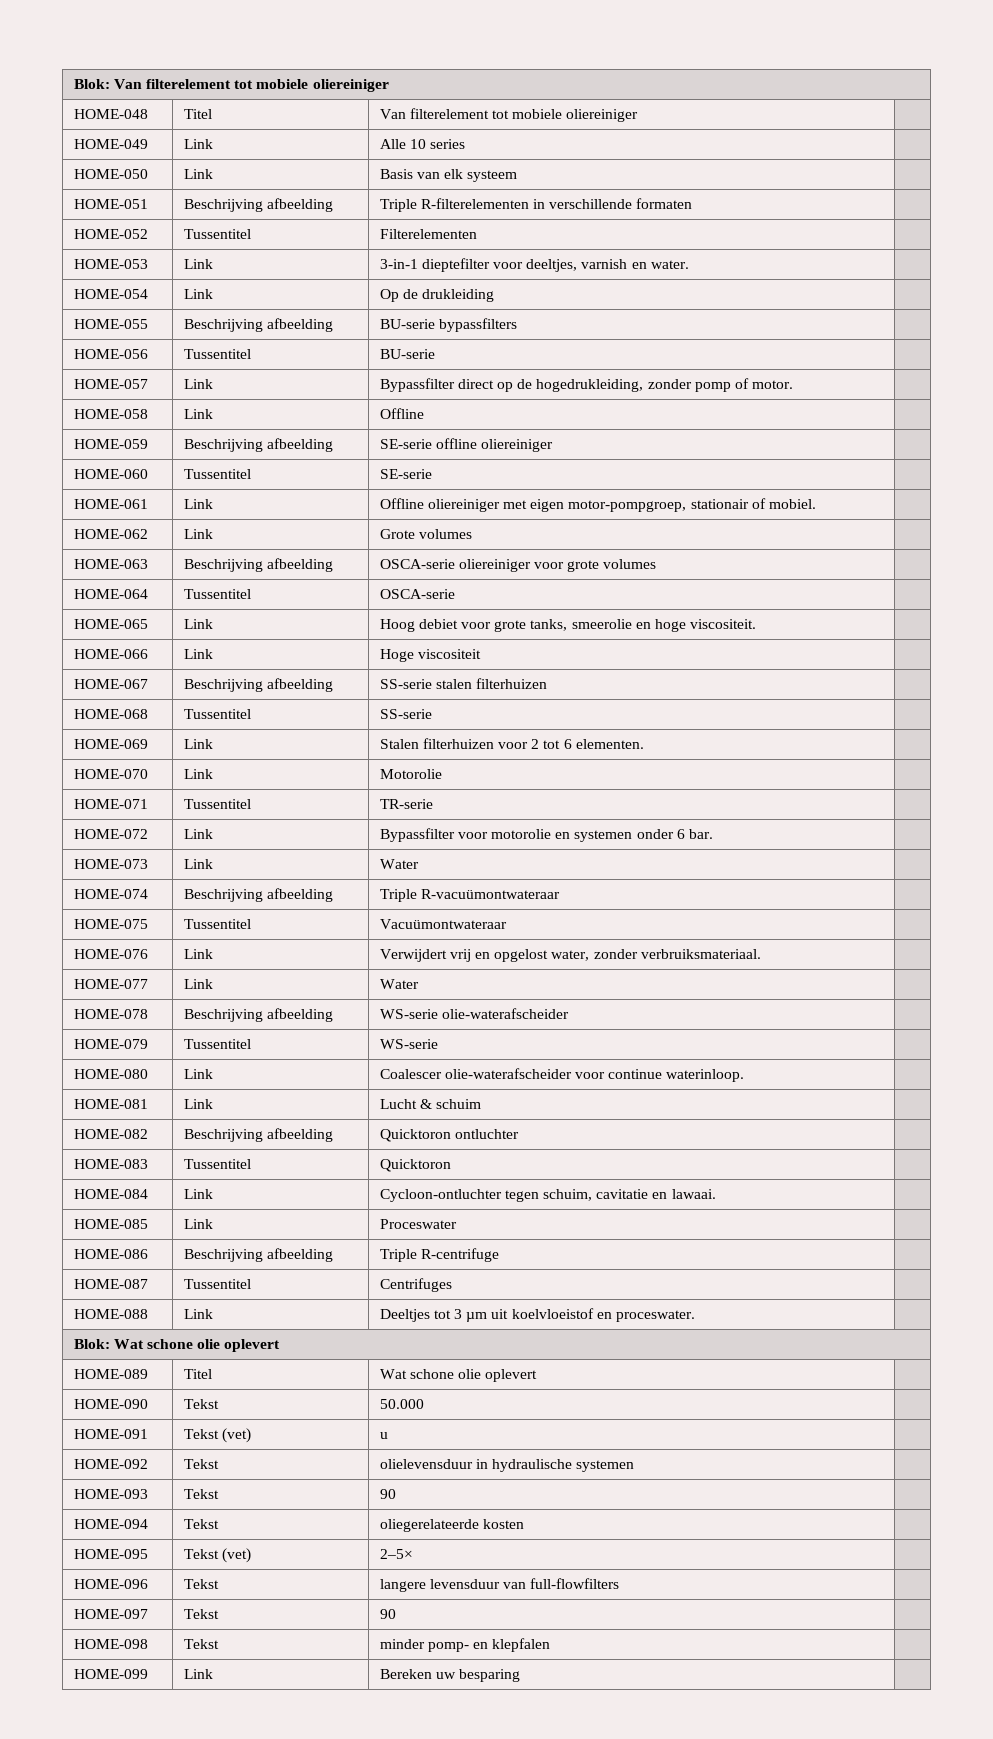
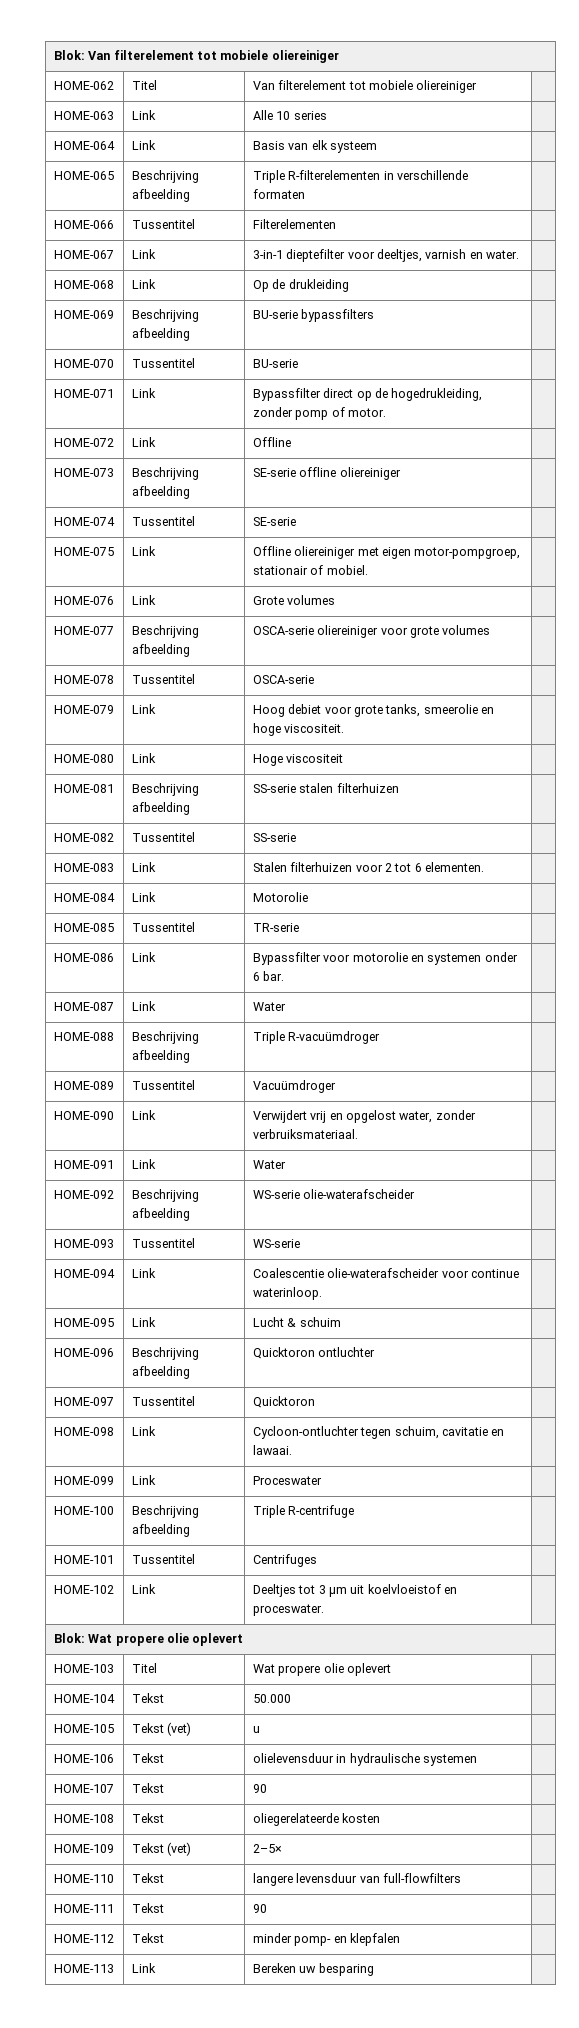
- HOME-048 | Titel | Van filterelement tot mobiele oliereiniger |
+ HOME-062 | Titel | Van filterelement tot mobiele oliereiniger |
- HOME-049 | Link | Alle 10 series |
+ HOME-063 | Link | Alle 10 series |
- HOME-050 | Link | Basis van elk systeem |
+ HOME-064 | Link | Basis van elk systeem |
- HOME-051 | Beschrijving afbeelding | Triple R-filterelementen in verschillende formaten |
+ HOME-065 | Beschrijving afbeelding | Triple R-filterelementen in verschillende formaten |
- HOME-052 | Tussentitel | Filterelementen |
+ HOME-066 | Tussentitel | Filterelementen |
- HOME-053 | Link | 3-in-1 dieptefilter voor deeltjes, varnish en water. |
+ HOME-067 | Link | 3-in-1 dieptefilter voor deeltjes, varnish en water. |
- HOME-054 | Link | Op de drukleiding |
+ HOME-068 | Link | Op de drukleiding |
- HOME-055 | Beschrijving afbeelding | BU-serie bypassfilters |
+ HOME-069 | Beschrijving afbeelding | BU-serie bypassfilters |
- HOME-056 | Tussentitel | BU-serie |
+ HOME-070 | Tussentitel | BU-serie |
- HOME-057 | Link | Bypassfilter direct op de hogedrukleiding, zonder pomp of motor. |
+ HOME-071 | Link | Bypassfilter direct op de hogedrukleiding, zonder pomp of motor. |
- HOME-058 | Link | Offline |
+ HOME-072 | Link | Offline |
- HOME-059 | Beschrijving afbeelding | SE-serie offline oliereiniger |
+ HOME-073 | Beschrijving afbeelding | SE-serie offline oliereiniger |
- HOME-060 | Tussentitel | SE-serie |
+ HOME-074 | Tussentitel | SE-serie |
- HOME-061 | Link | Offline oliereiniger met eigen motor-pompgroep, stationair of mobiel. |
+ HOME-075 | Link | Offline oliereiniger met eigen motor-pompgroep, stationair of mobiel. |
- HOME-062 | Link | Grote volumes |
+ HOME-076 | Link | Grote volumes |
- HOME-063 | Beschrijving afbeelding | OSCA-serie oliereiniger voor grote volumes |
+ HOME-077 | Beschrijving afbeelding | OSCA-serie oliereiniger voor grote volumes |
- HOME-064 | Tussentitel | OSCA-serie |
+ HOME-078 | Tussentitel | OSCA-serie |
- HOME-065 | Link | Hoog debiet voor grote tanks, smeerolie en hoge viscositeit. |
+ HOME-079 | Link | Hoog debiet voor grote tanks, smeerolie en hoge viscositeit. |
- HOME-066 | Link | Hoge viscositeit |
+ HOME-080 | Link | Hoge viscositeit |
- HOME-067 | Beschrijving afbeelding | SS-serie stalen filterhuizen |
+ HOME-081 | Beschrijving afbeelding | SS-serie stalen filterhuizen |
- HOME-068 | Tussentitel | SS-serie |
+ HOME-082 | Tussentitel | SS-serie |
- HOME-069 | Link | Stalen filterhuizen voor 2 tot 6 elementen. |
+ HOME-083 | Link | Stalen filterhuizen voor 2 tot 6 elementen. |
- HOME-070 | Link | Motorolie |
+ HOME-084 | Link | Motorolie |
- HOME-071 | Tussentitel | TR-serie |
+ HOME-085 | Tussentitel | TR-serie |
- HOME-072 | Link | Bypassfilter voor motorolie en systemen onder 6 bar. |
+ HOME-086 | Link | Bypassfilter voor motorolie en systemen onder 6 bar. |
- HOME-073 | Link | Water |
- HOME-074 | Beschrijving afbeelding | Triple R-vacuümontwateraar |
- HOME-075 | Tussentitel | Vacuümontwateraar |
- HOME-076 | Link | Verwijdert vrij en opgelost water, zonder verbruiksmateriaal. |
+ HOME-087 | Link | Water |
+ HOME-088 | Beschrijving afbeelding | Triple R-vacuümdroger |
+ HOME-089 | Tussentitel | Vacuümdroger |
+ HOME-090 | Link | Verwijdert vrij en opgelost water, zonder verbruiksmateriaal. |
- HOME-077 | Link | Water |
- HOME-078 | Beschrijving afbeelding | WS-serie olie-waterafscheider |
+ HOME-091 | Link | Water |
+ HOME-092 | Beschrijving afbeelding | WS-serie olie-waterafscheider |
- HOME-079 | Tussentitel | WS-serie |
+ HOME-093 | Tussentitel | WS-serie |
- HOME-080 | Link | Coalescer olie-waterafscheider voor continue waterinloop. |
+ HOME-094 | Link | Coalescentie olie-waterafscheider voor continue waterinloop. |
- HOME-081 | Link | Lucht & schuim |
+ HOME-095 | Link | Lucht & schuim |
- HOME-082 | Beschrijving afbeelding | Quicktoron ontluchter |
+ HOME-096 | Beschrijving afbeelding | Quicktoron ontluchter |
- HOME-083 | Tussentitel | Quicktoron |
+ HOME-097 | Tussentitel | Quicktoron |
- HOME-084 | Link | Cycloon-ontluchter tegen schuim, cavitatie en lawaai. |
+ HOME-098 | Link | Cycloon-ontluchter tegen schuim, cavitatie en lawaai. |
- HOME-085 | Link | Proceswater |
+ HOME-099 | Link | Proceswater |
- HOME-086 | Beschrijving afbeelding | Triple R-centrifuge |
+ HOME-100 | Beschrijving afbeelding | Triple R-centrifuge |
- HOME-087 | Tussentitel | Centrifuges |
+ HOME-101 | Tussentitel | Centrifuges |
- HOME-088 | Link | Deeltjes tot 3 µm uit koelvloeistof en proceswater. |
+ HOME-102 | Link | Deeltjes tot 3 µm uit koelvloeistof en proceswater. |
- Blok: Wat schone olie oplevert
+ Blok: Wat propere olie oplevert
- HOME-089 | Titel | Wat schone olie oplevert |
+ HOME-103 | Titel | Wat propere olie oplevert |
- HOME-090 | Tekst | 50.000 |
+ HOME-104 | Tekst | 50.000 |
- HOME-091 | Tekst (vet) | u |
+ HOME-105 | Tekst (vet) | u |
- HOME-092 | Tekst | olielevensduur in hydraulische systemen |
+ HOME-106 | Tekst | olielevensduur in hydraulische systemen |
- HOME-093 | Tekst | 90 |
- HOME-094 | Tekst | oliegerelateerde kosten |
+ HOME-107 | Tekst | 90 |
+ HOME-108 | Tekst | oliegerelateerde kosten |
- HOME-095 | Tekst (vet) | 2–5× |
+ HOME-109 | Tekst (vet) | 2–5× |
- HOME-096 | Tekst | langere levensduur van full-flowfilters |
+ HOME-110 | Tekst | langere levensduur van full-flowfilters |
- HOME-097 | Tekst | 90 |
- HOME-098 | Tekst | minder pomp- en klepfalen |
+ HOME-111 | Tekst | 90 |
+ HOME-112 | Tekst | minder pomp- en klepfalen |
- HOME-099 | Link | Bereken uw besparing |
+ HOME-113 | Link | Bereken uw besparing |

